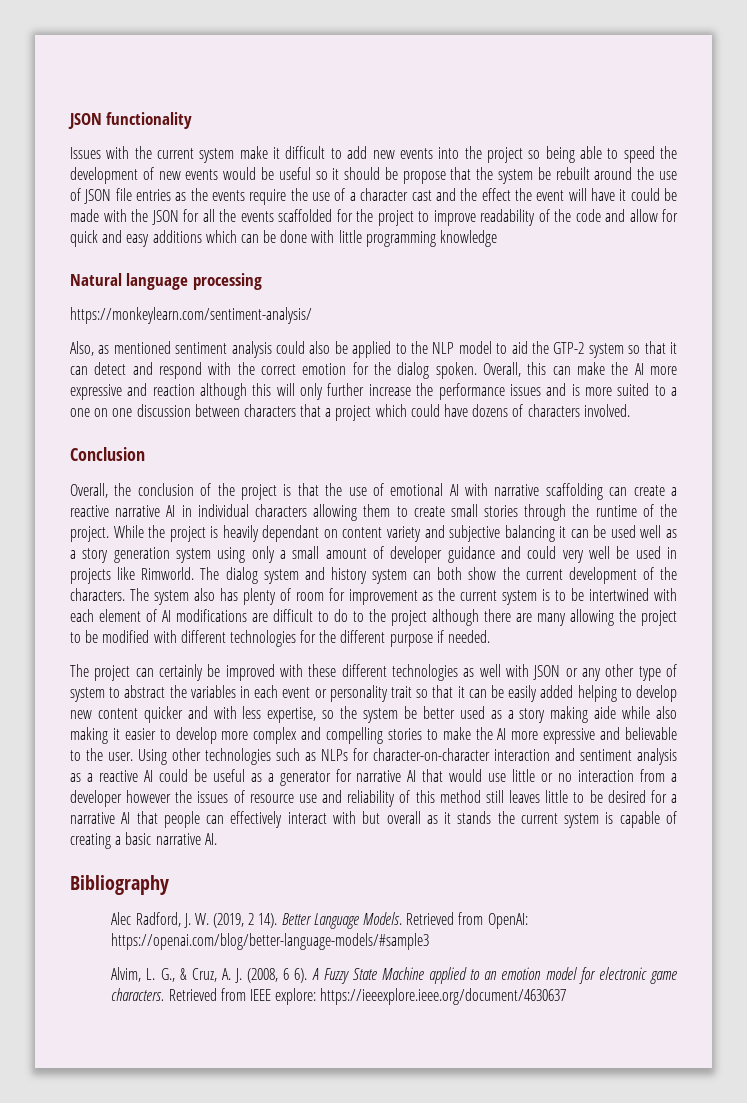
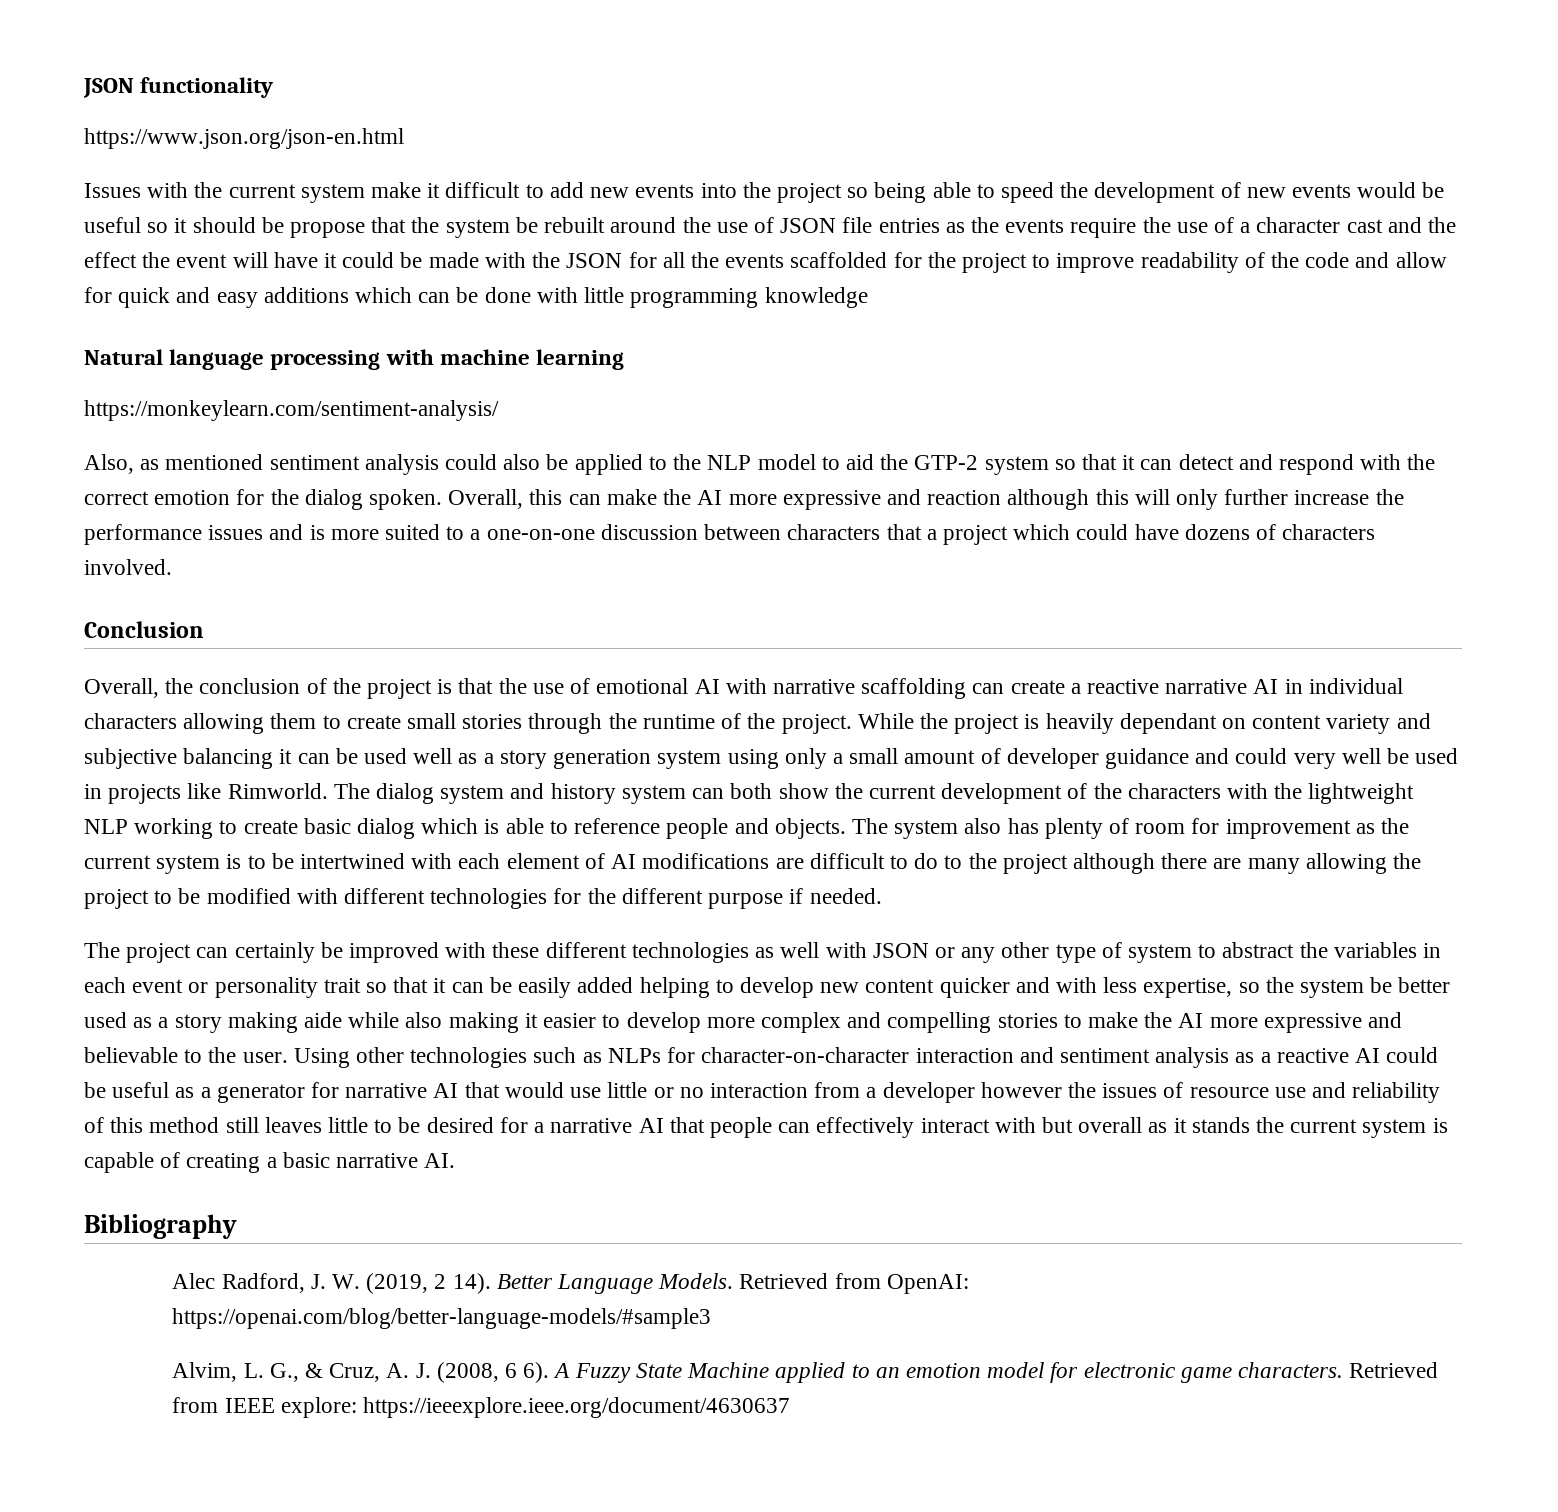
+ https://www.json.org/json-en.html
- Natural language processing
+ Natural language processing with machine learning
- Overall, this can make the AI more expressive and reaction although this will only further increase the performance issues and is more suited to a one on one discussion between characters that a project which could have dozens of characters involved.
+ Overall, this can make the AI more expressive and reaction although this will only further increase the performance issues and is more suited to a one-on-one discussion between characters that a project which could have dozens of characters involved.
- The dialog system and history system can both show the current development of the characters.
+ The dialog system and history system can both show the current development of the characters with the lightweight NLP working to create basic dialog which is able to reference people and objects.

